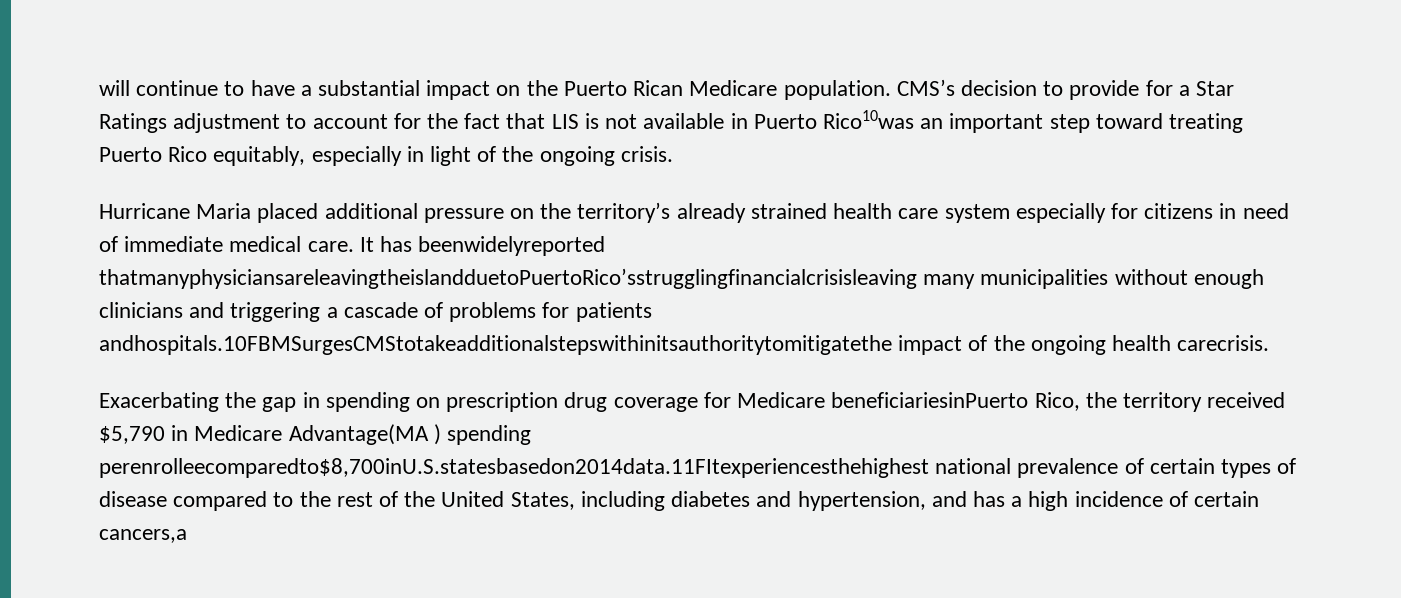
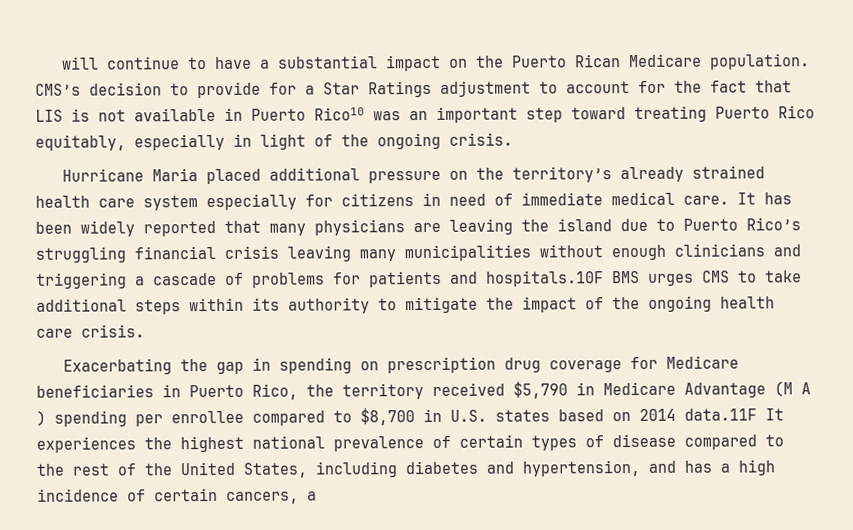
- CMS’s decision to provide for a Star Ratings adjustment to account for the fact that LIS is not available in Puerto Rico10was an important step toward treating Puerto Rico equitably, especially in light of the ongoing crisis.
+ CMS’s decision to provide for a Star Ratings adjustment to account for the fact that LIS is not available in Puerto Rico10 was an important step toward treating Puerto Rico equitably, especially in light of the ongoing crisis.
- It has beenwidelyreported thatmanyphysiciansareleavingtheislandduetoPuertoRico’sstrugglingfinancialcrisisleaving many municipalities without enough clinicians and triggering a cascade of problems for patients andhospitals.10FBMSurgesCMStotakeadditionalstepswithinitsauthoritytomitigatethe impact of the ongoing health carecrisis.
+ It has been widely reported that many physicians are leaving the island due to Puerto Rico’s struggling financial crisis leaving many municipalities without enough clinicians and triggering a cascade of problems for patients and hospitals.10F BMS urges CMS to take additional steps within its authority to mitigate the impact of the ongoing health care crisis.
- Exacerbating the gap in spending on prescription drug coverage for Medicare beneficiariesinPuerto Rico, the territory received $5,790 in Medicare Advantage(MA ) spending perenrolleecomparedto$8,700inU.S.statesbasedon2014data.11FItexperiencesthehighest national prevalence of certain types of disease compared to the rest of the United States, including diabetes and hypertension, and has a high incidence of certain cancers,a
+ Exacerbating the gap in spending on prescription drug coverage for Medicare beneficiaries in Puerto Rico, the territory received $5,790 in Medicare Advantage (M A ) spending per enrollee compared to $8,700 in U.S. states based on 2014 data.11F It experiences the highest national prevalence of certain types of disease compared to the rest of the United States, including diabetes and hypertension, and has a high incidence of certain cancers, a

